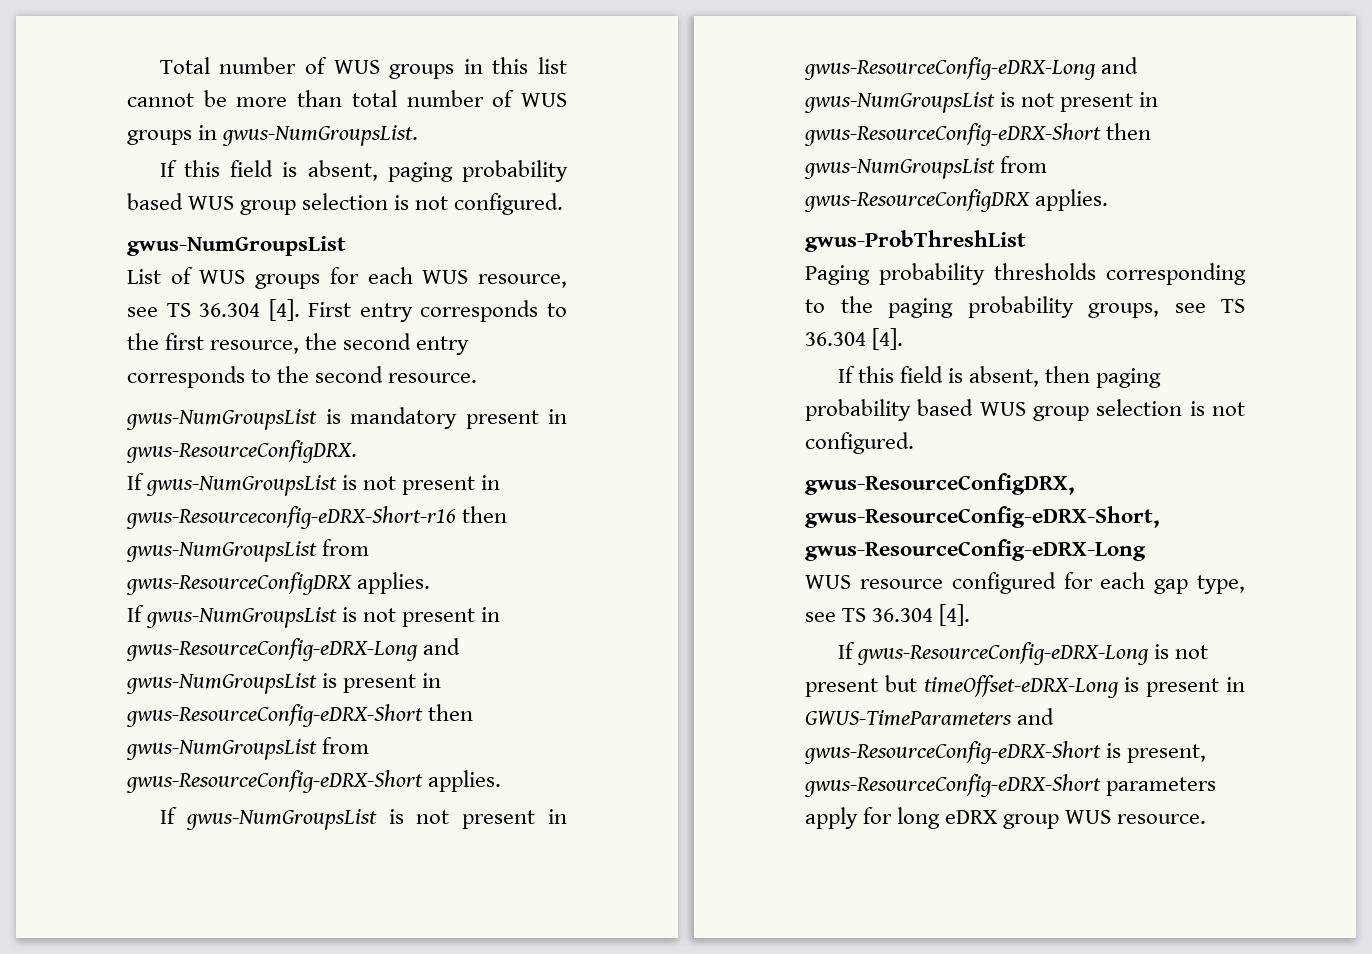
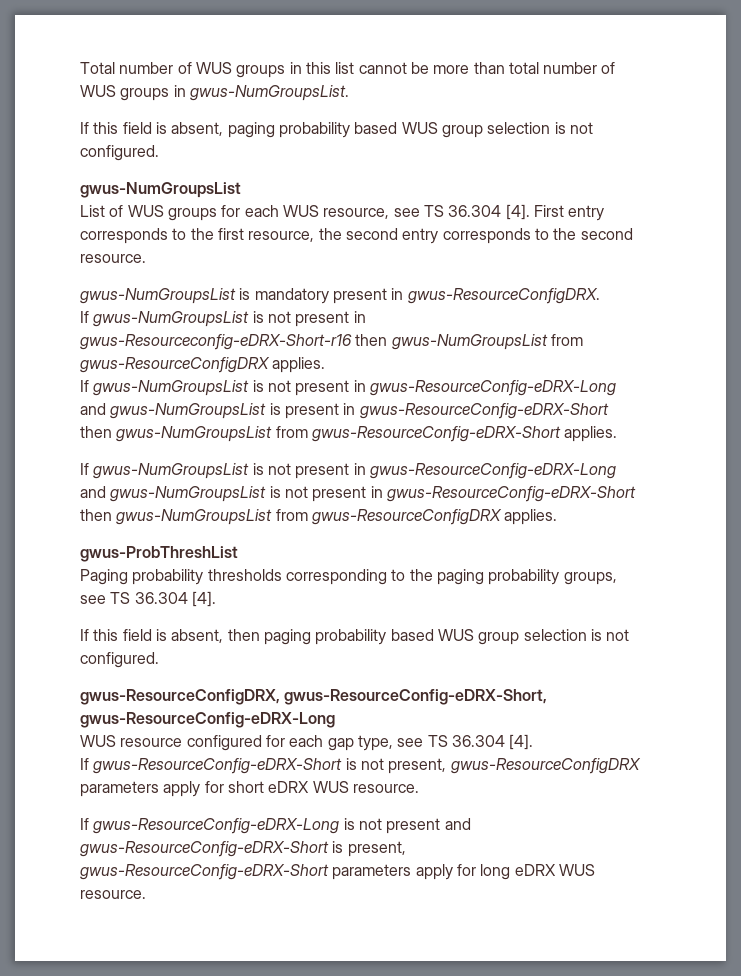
+ If gwus-ResourceConfig-eDRX-Short is not present, gwus-ResourceConfigDRX parameters apply for short eDRX WUS resource.
- If gwus-ResourceConfig-eDRX-Long is not present but timeOffset-eDRX-Long is present in GWUS-TimeParameters and gwus-ResourceConfig-eDRX-Short is present, gwus-ResourceConfig-eDRX-Short parameters apply for long eDRX group WUS resource.
+ If gwus-ResourceConfig-eDRX-Long is not present and gwus-ResourceConfig-eDRX-Short is present, gwus-ResourceConfig-eDRX-Short parameters apply for long eDRX WUS resource.

